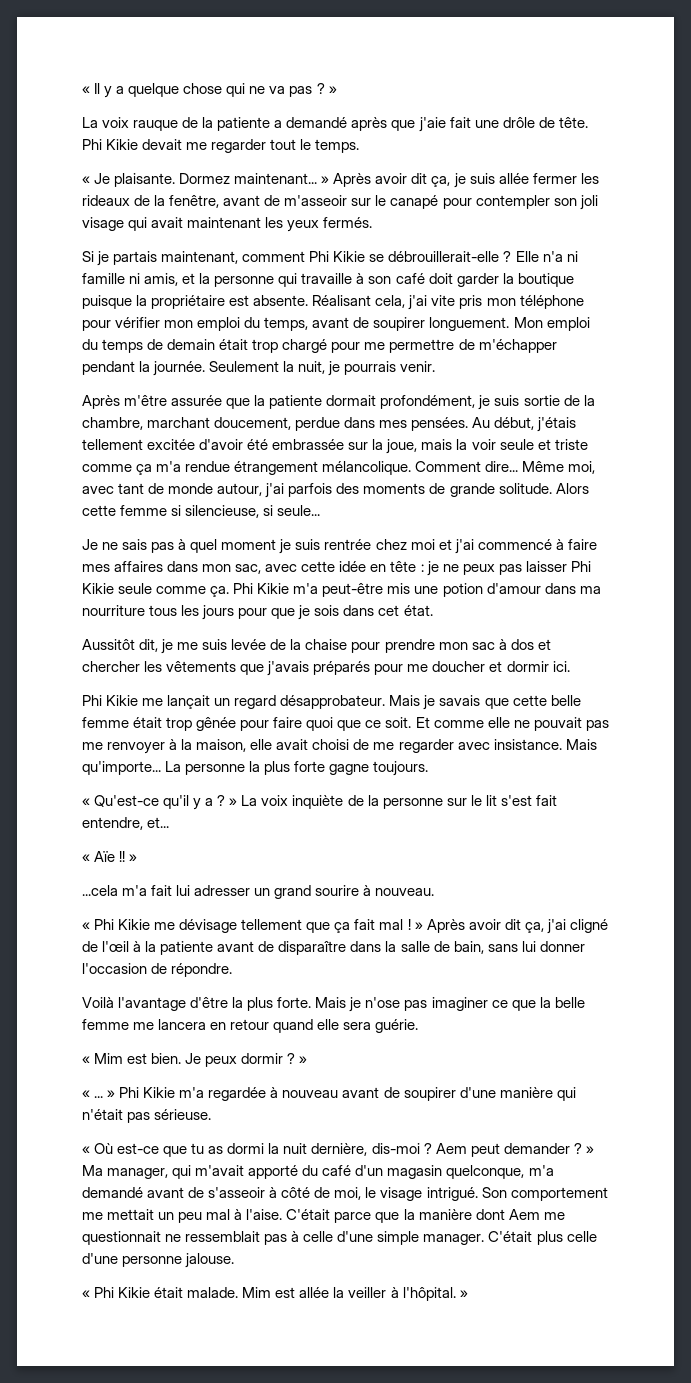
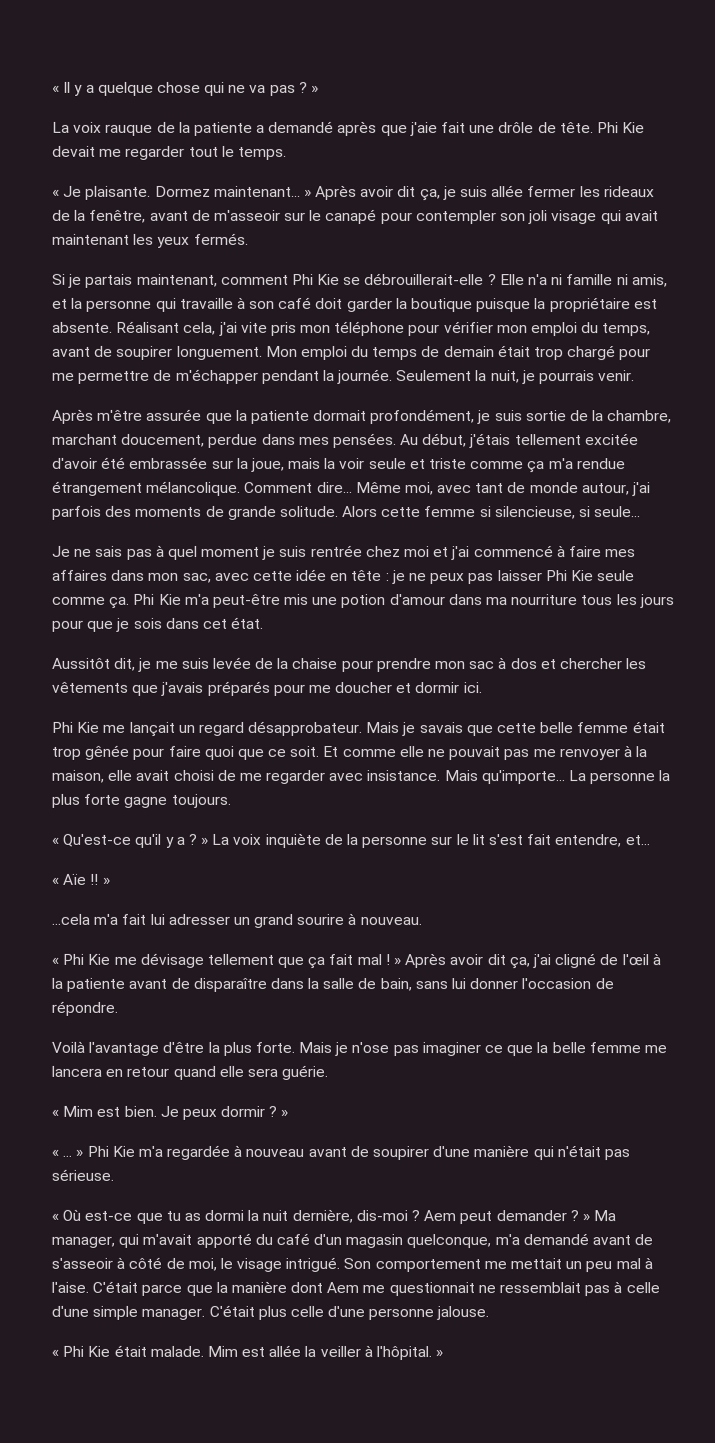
- Phi Kikie devait me regarder tout le temps.
+ Phi Kie devait me regarder tout le temps.
- Si je partais maintenant, comment Phi Kikie se débrouillerait-elle ?
+ Si je partais maintenant, comment Phi Kie se débrouillerait-elle ?
- Je ne sais pas à quel moment je suis rentrée chez moi et j'ai commencé à faire mes affaires dans mon sac, avec cette idée en tête : je ne peux pas laisser Phi Kikie seule comme ça.
+ Je ne sais pas à quel moment je suis rentrée chez moi et j'ai commencé à faire mes affaires dans mon sac, avec cette idée en tête : je ne peux pas laisser Phi Kie seule comme ça.
- Phi Kikie m'a peut-être mis une potion d'amour dans ma nourriture tous les jours pour que je sois dans cet état.
+ Phi Kie m'a peut-être mis une potion d'amour dans ma nourriture tous les jours pour que je sois dans cet état.
- Phi Kikie me lançait un regard désapprobateur.
+ Phi Kie me lançait un regard désapprobateur.
- « Phi Kikie me dévisage tellement que ça fait mal ! » Après avoir dit ça, j'ai cligné de l'œil à la patiente avant de disparaître dans la salle de bain, sans lui donner l'occasion de répondre.
+ « Phi Kie me dévisage tellement que ça fait mal ! » Après avoir dit ça, j'ai cligné de l'œil à la patiente avant de disparaître dans la salle de bain, sans lui donner l'occasion de répondre.
- « ... » Phi Kikie m'a regardée à nouveau avant de soupirer d'une manière qui n'était pas sérieuse.
+ « ... » Phi Kie m'a regardée à nouveau avant de soupirer d'une manière qui n'était pas sérieuse.
- « Phi Kikie était malade.
+ « Phi Kie était malade.

